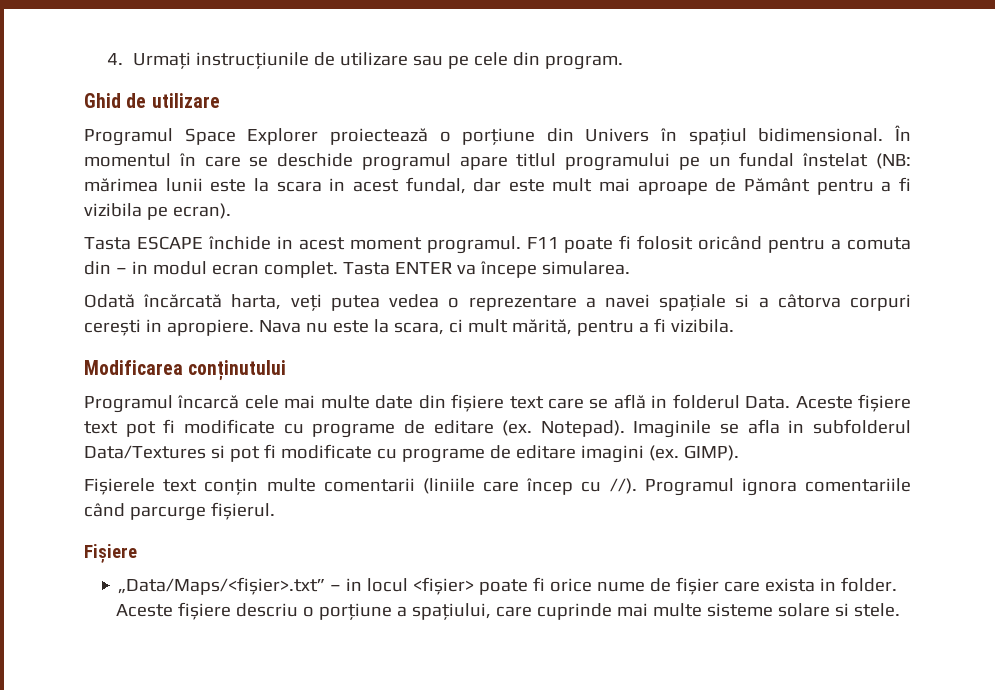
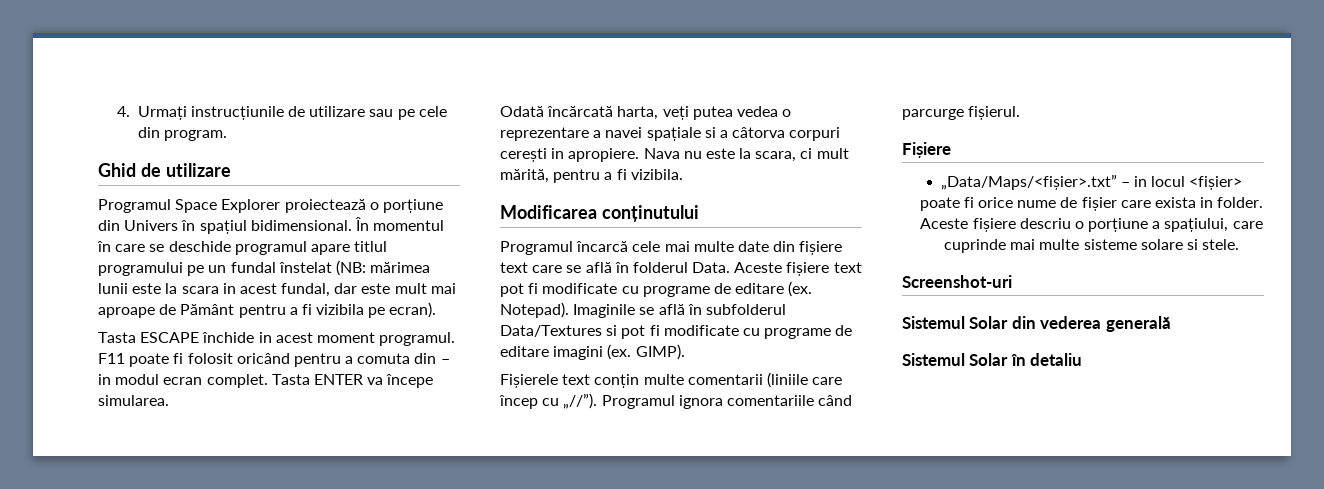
- Programul încarcă cele mai multe date din fișiere text care se află in folderul Data.
+ Programul încarcă cele mai multe date din fișiere text care se află în folderul Data.
- Imaginile se afla in subfolderul Data/Textures si pot fi modificate cu programe de editare imagini (ex.
+ Imaginile se află în subfolderul Data/Textures si pot fi modificate cu programe de editare imagini (ex.
- Fișierele text conțin multe comentarii (liniile care încep cu //).
+ Fișierele text conțin multe comentarii (liniile care încep cu „//”).
+ Screenshot-uri
+ Sistemul Solar din vederea generală
+ Sistemul Solar în detaliu

